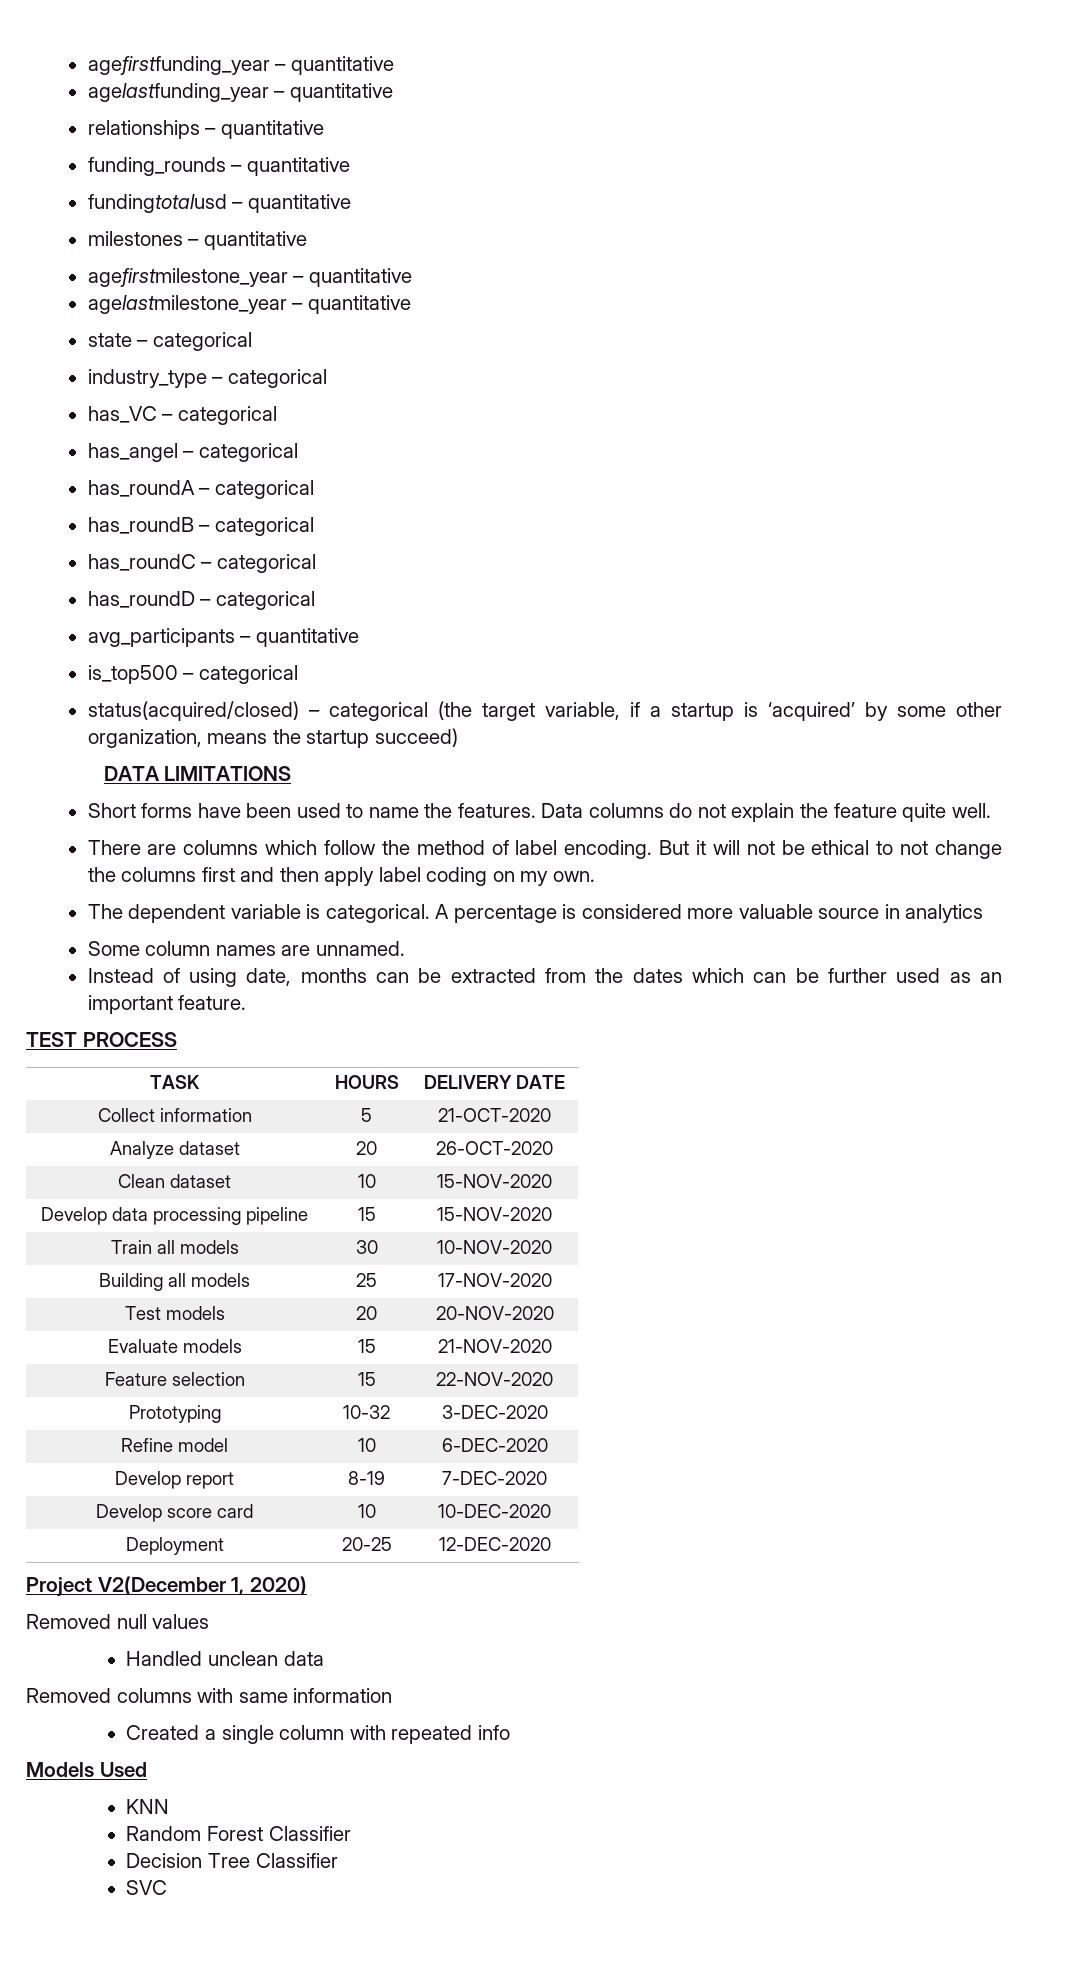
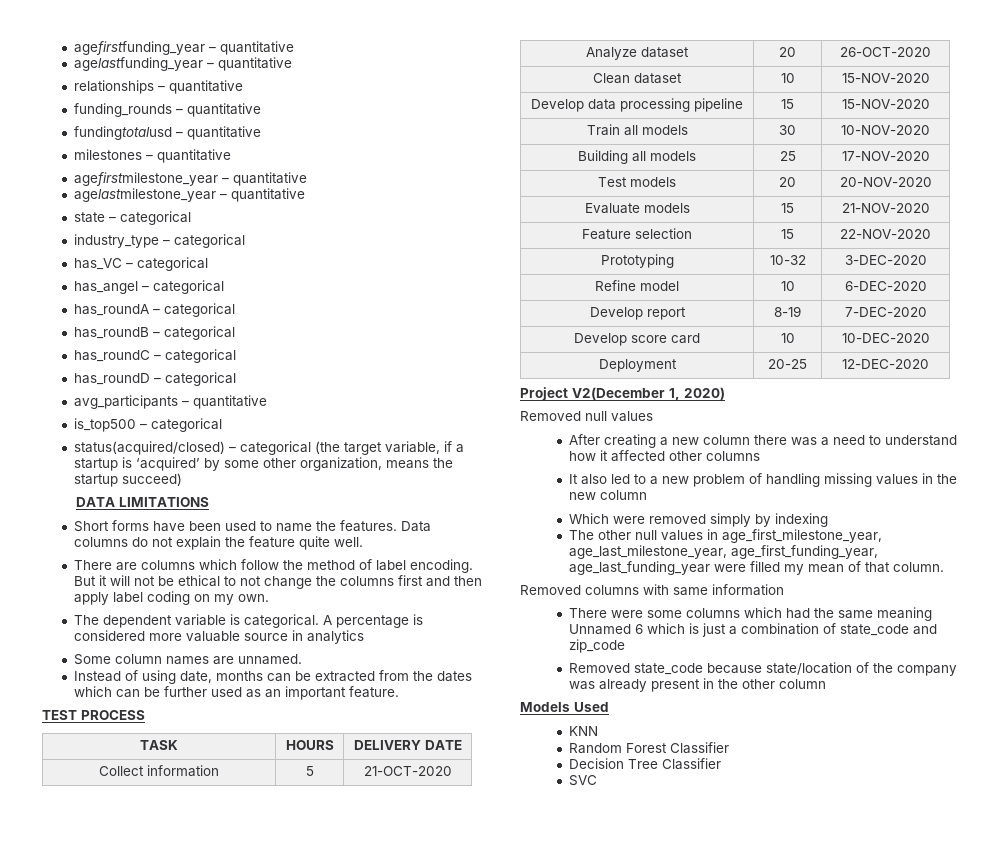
- Handled unclean data
+ After creating a new column there was a need to understand how it affected other columns
+ It also led to a new problem of handling missing values in the new column
+ Which were removed simply by indexing
+ The other null values in age_first_milestone_year, age_last_milestone_year, age_first_funding_year, age_last_funding_year were filled my mean of that column.
- Created a single column with repeated info
+ There were some columns which had the same meaning Unnamed 6 which is just a combination of state_code and zip_code
+ Removed state_code because state/location of the company was already present in the other column

